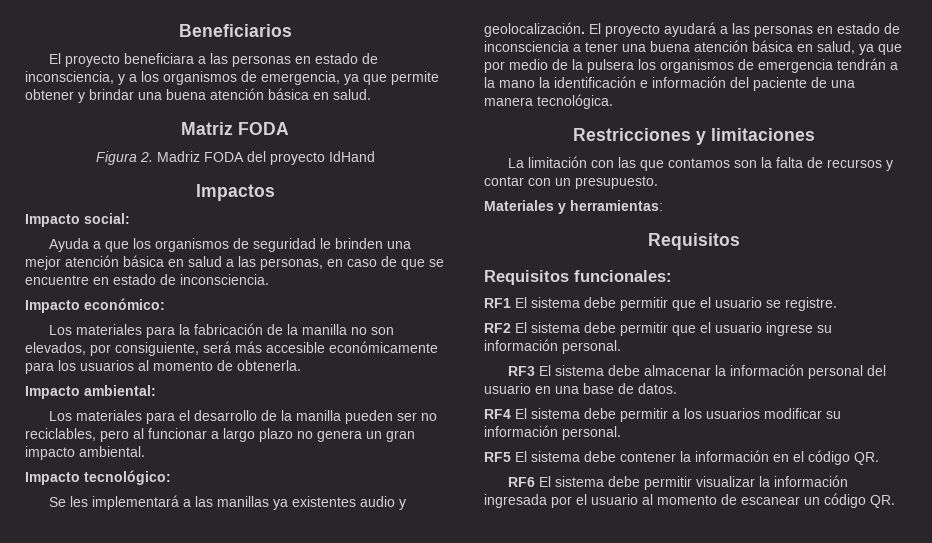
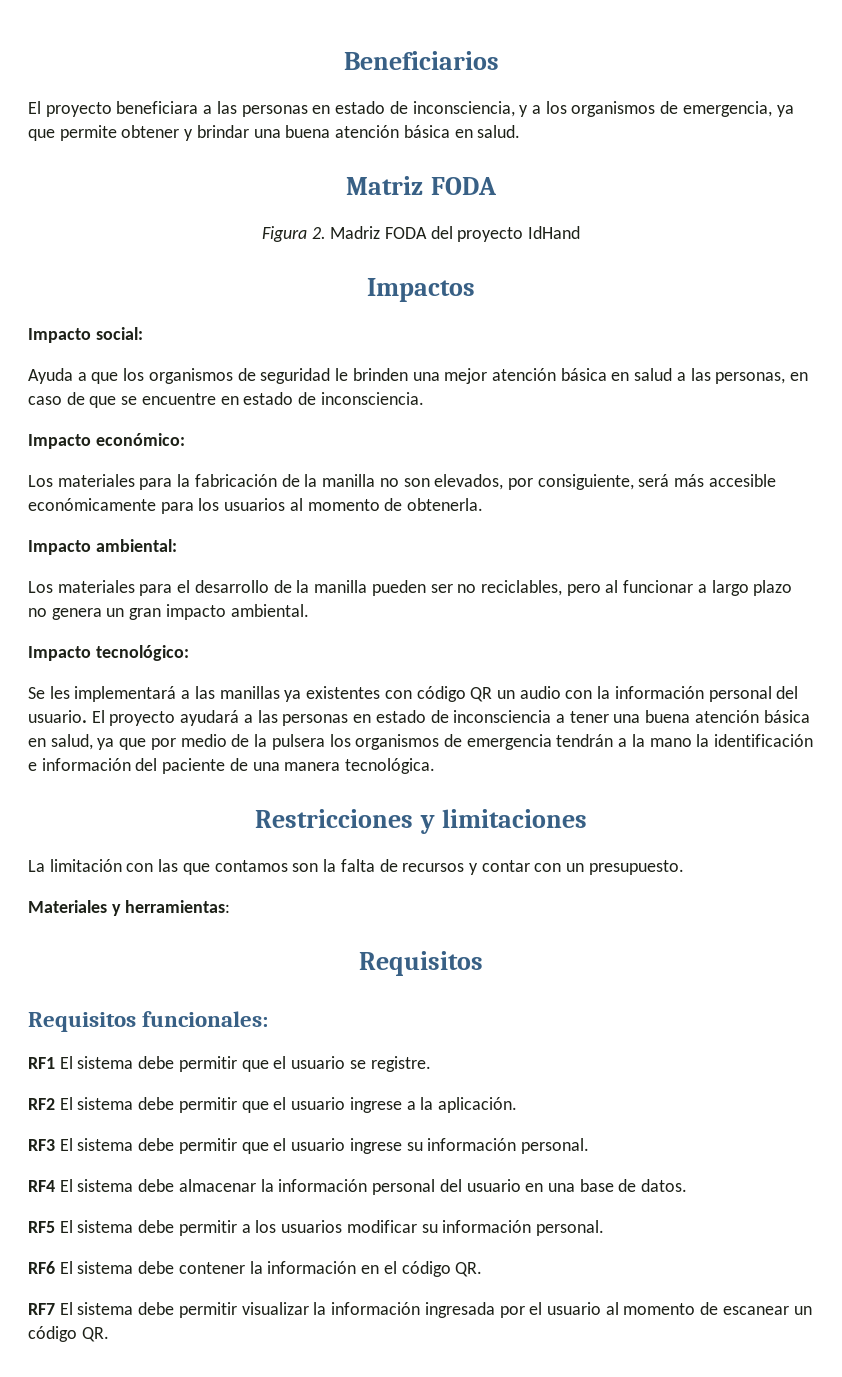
- Se les implementará a las manillas ya existentes audio y geolocalización.
+ Se les implementará a las manillas ya existentes con código QR un audio con la información personal del usuario.
- RF2 El sistema debe permitir que el usuario ingrese su información personal.
- RF3 El sistema debe almacenar la información personal del usuario en una base de datos.
+ RF2 El sistema debe permitir que el usuario ingrese a la aplicación.
+ RF3 El sistema debe permitir que el usuario ingrese su información personal.
+ RF4 El sistema debe almacenar la información personal del usuario en una base de datos.
- RF4 El sistema debe permitir a los usuarios modificar su información personal.
+ RF5 El sistema debe permitir a los usuarios modificar su información personal.
- RF5 El sistema debe contener la información en el código QR.
+ RF6 El sistema debe contener la información en el código QR.
- RF6 El sistema debe permitir visualizar la información ingresada por el usuario al momento de escanear un código QR.
+ RF7 El sistema debe permitir visualizar la información ingresada por el usuario al momento de escanear un código QR.

